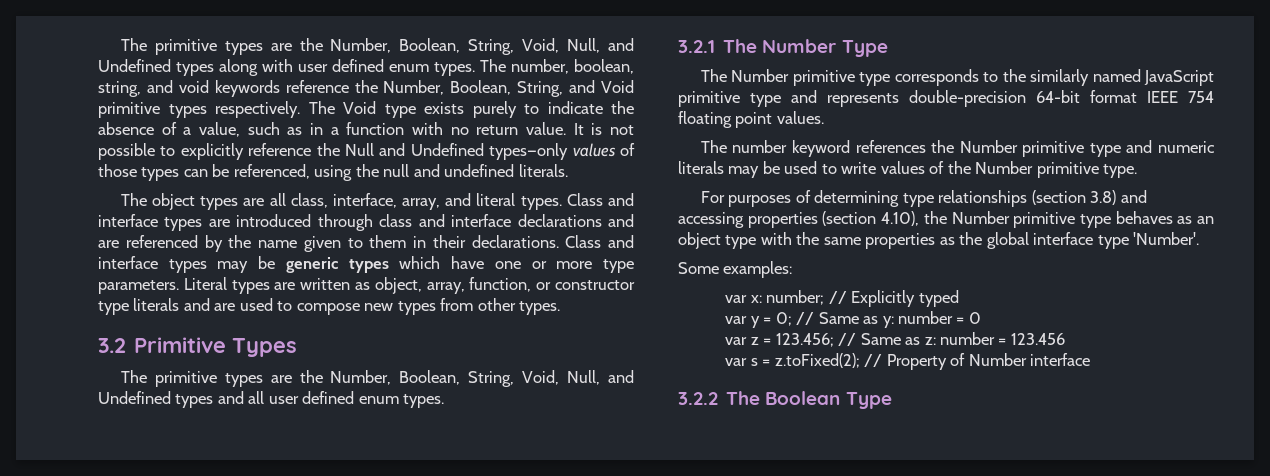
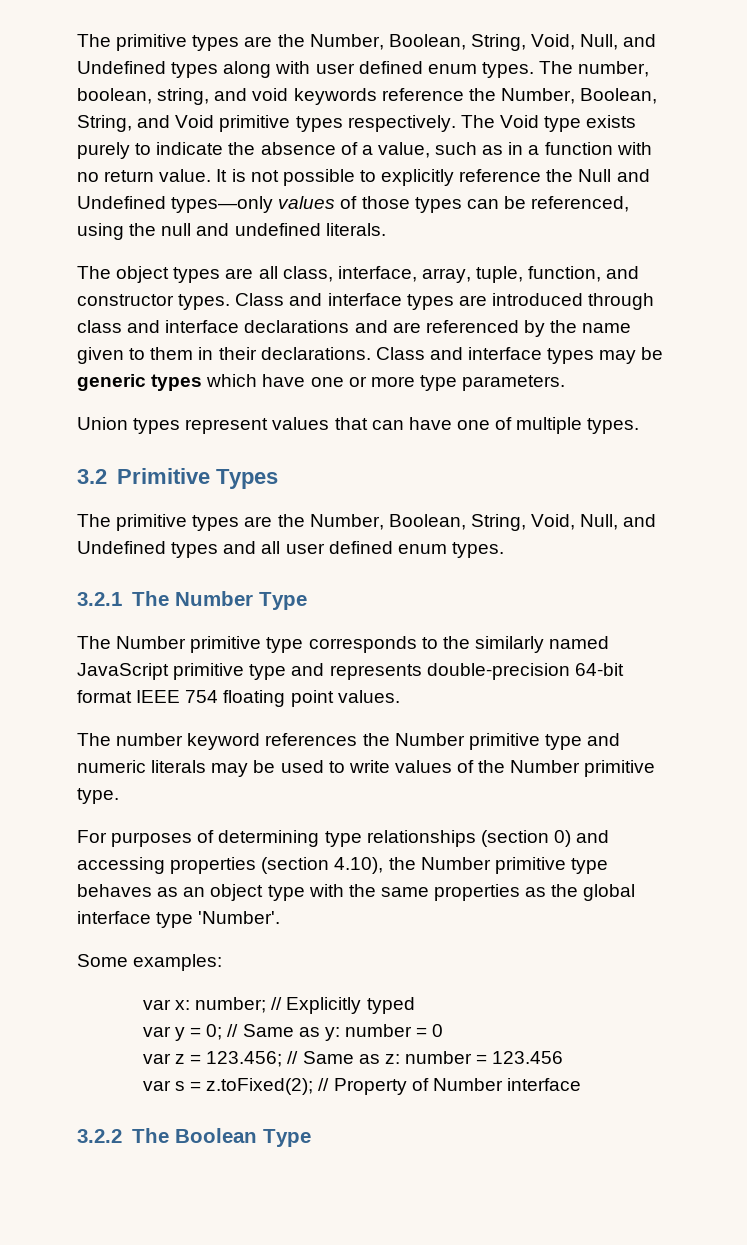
- The object types are all class, interface, array, and literal types.
+ The object types are all class, interface, array, tuple, function, and constructor types.
- Class and interface types may be generic types which have one or more type parameters. Literal types are written as object, array, function, or constructor type literals and are used to compose new types from other types.
+ Class and interface types may be generic types which have one or more type parameters.
+ Union types represent values that can have one of multiple types.
- For purposes of determining type relationships (section 3.8) and accessing properties (section 4.10), the Number primitive type behaves as an object type with the same properties as the global interface type 'Number'.
+ For purposes of determining type relationships (section 0) and accessing properties (section 4.10), the Number primitive type behaves as an object type with the same properties as the global interface type 'Number'.

